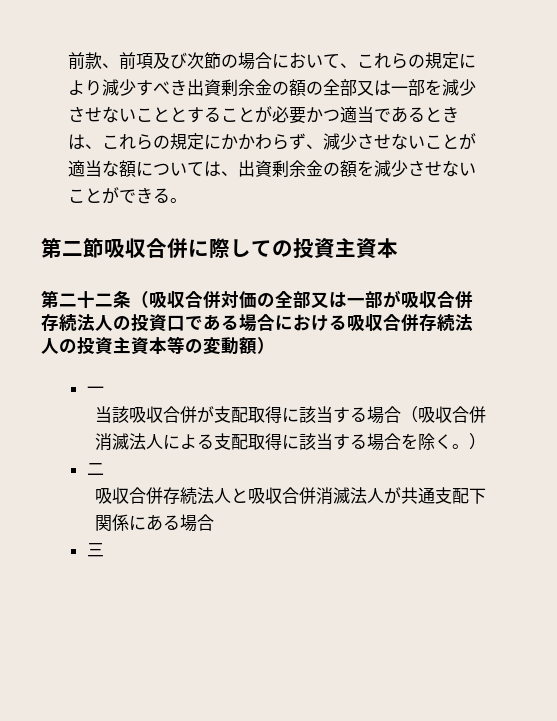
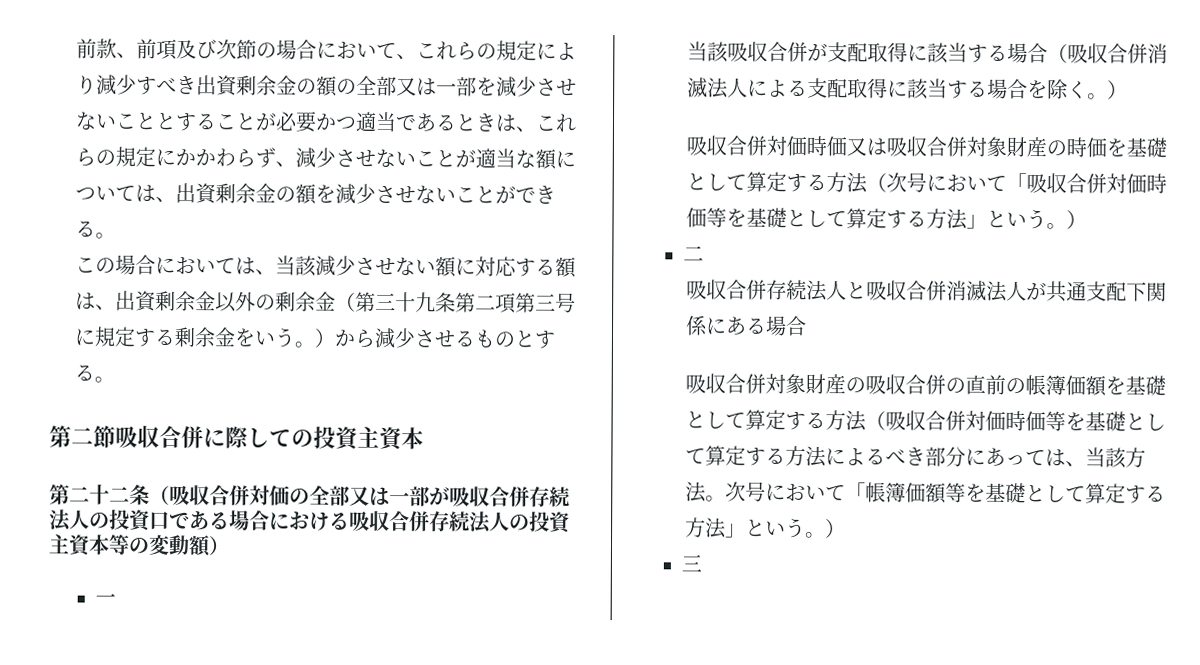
+ この場合においては、当該減少させない額に対応する額は、出資剰余金以外の剰余金（第三十九条第二項第三号に規定する剰余金をいう。）から減少させるものとする。
+ 吸収合併対価時価又は吸収合併対象財産の時価を基礎として算定する方法（次号において「吸収合併対価時価等を基礎として算定する方法」という。）
+ 吸収合併対象財産の吸収合併の直前の帳簿価額を基礎として算定する方法（吸収合併対価時価等を基礎として算定する方法によるべき部分にあっては、当該方法。次号において「帳簿価額等を基礎として算定する方法」という。）

